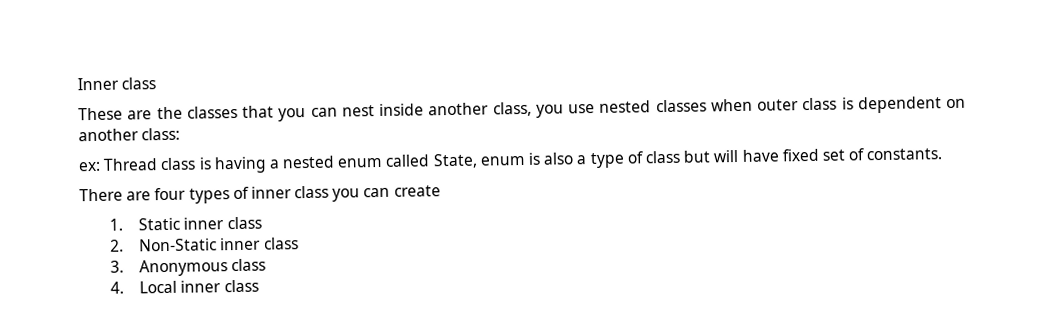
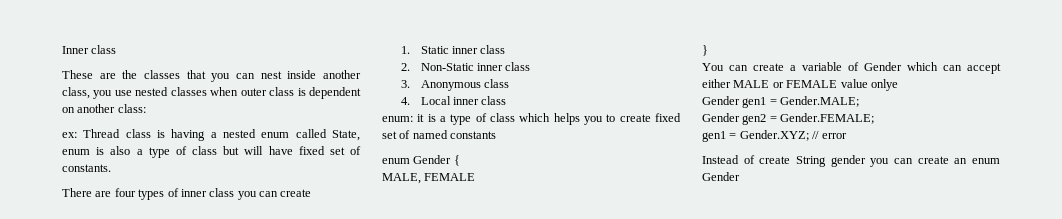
+ enum: it is a type of class which helps you to create fixed set of named constants
+ enum Gender {
+ MALE, FEMALE
+ }
+ You can create a variable of Gender which can accept either MALE or FEMALE value onlye
+ Gender gen1 = Gender.MALE;
+ Gender gen2 = Gender.FEMALE;
+ gen1 = Gender.XYZ; // error
+ Instead of create String gender you can create an enum Gender

